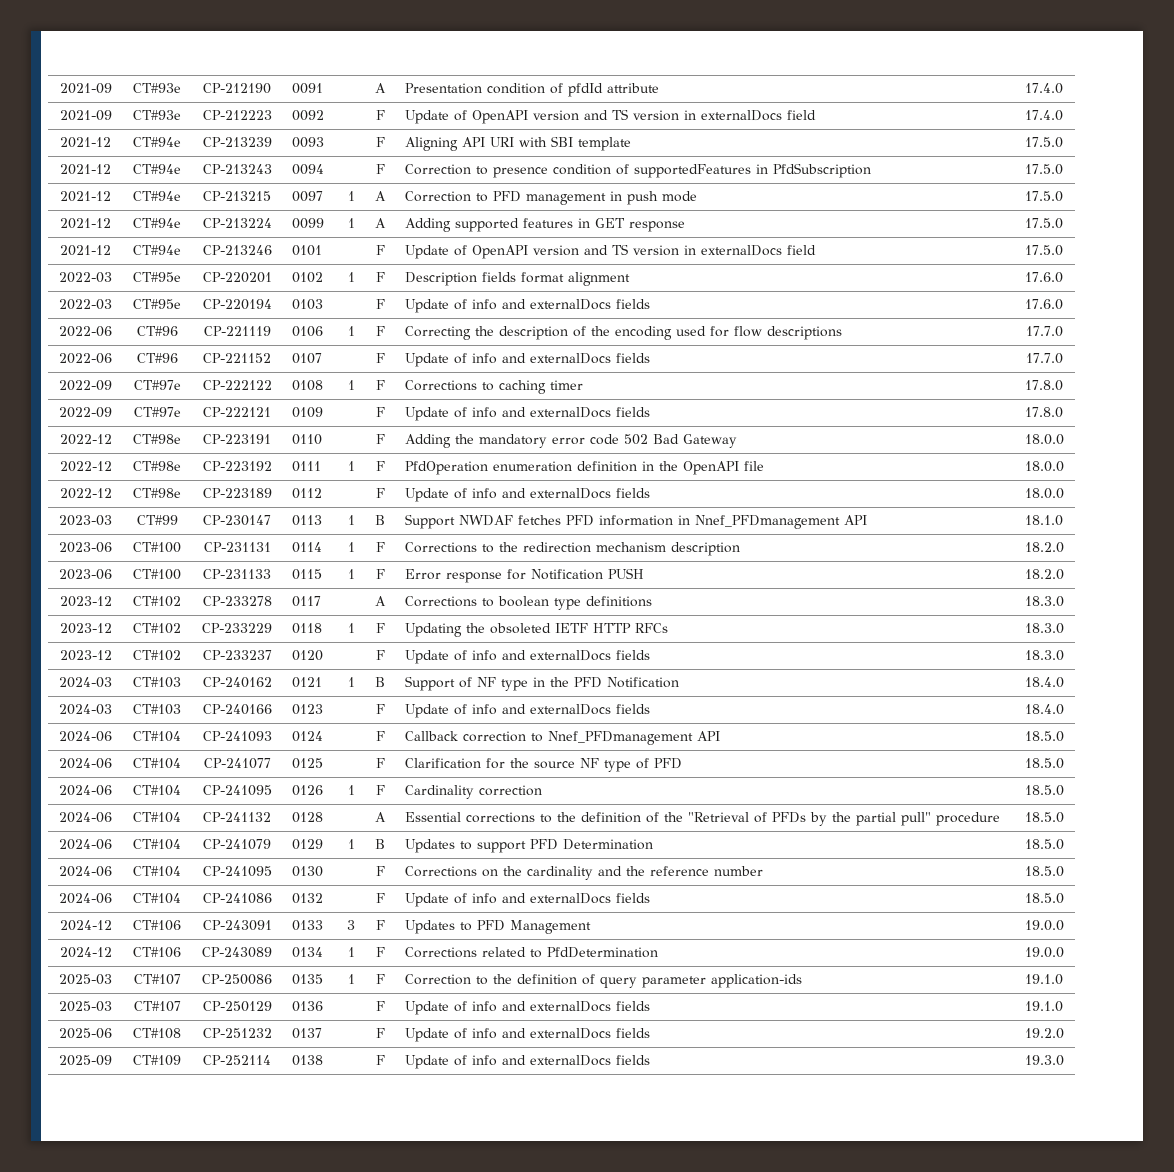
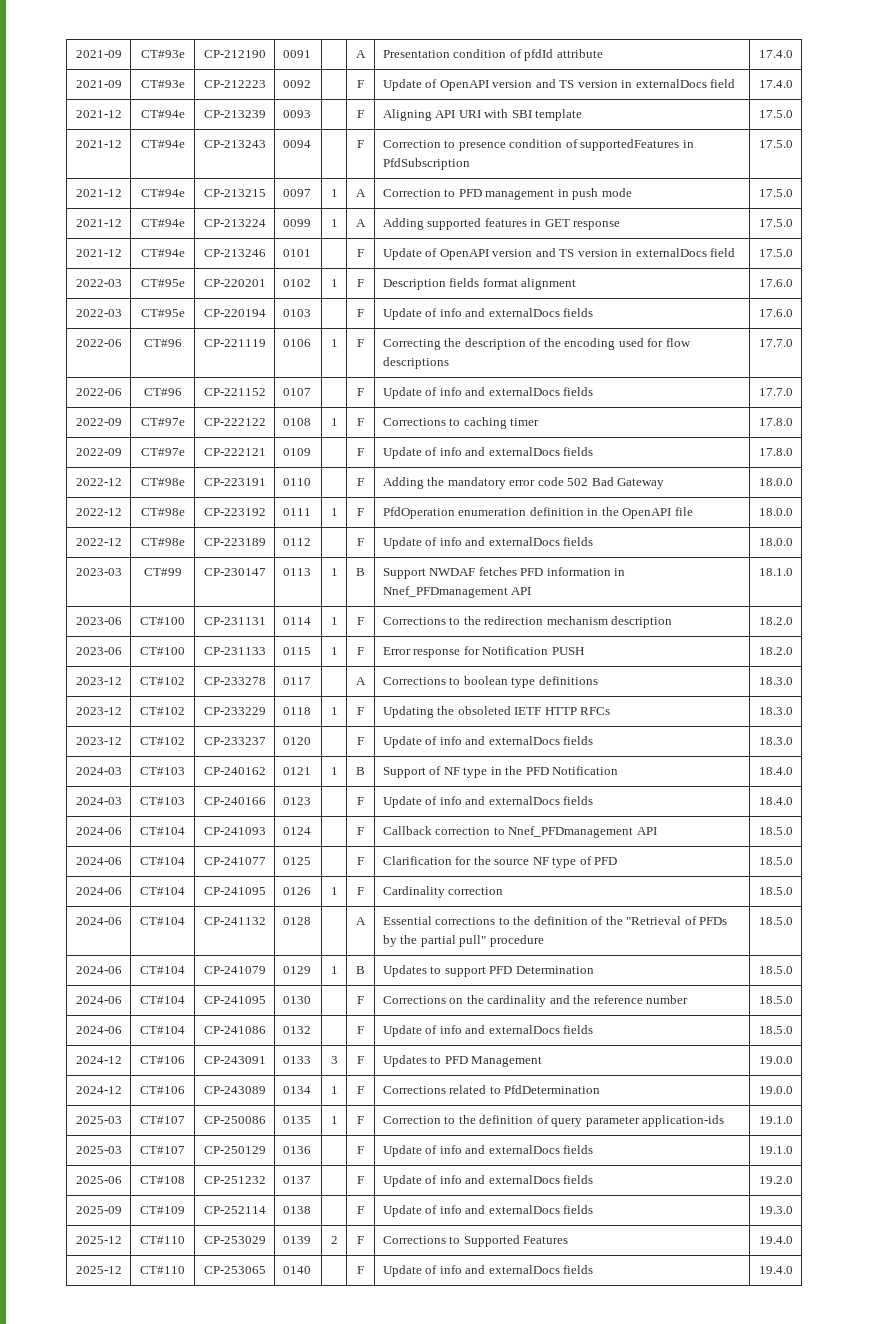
+ 2025-12 | CT#110 | CP-253029 | 0139 | 2 | F | Corrections to Supported Features | 19.4.0
+ 2025-12 | CT#110 | CP-253065 | 0140 | | F | Update of info and externalDocs fields | 19.4.0

